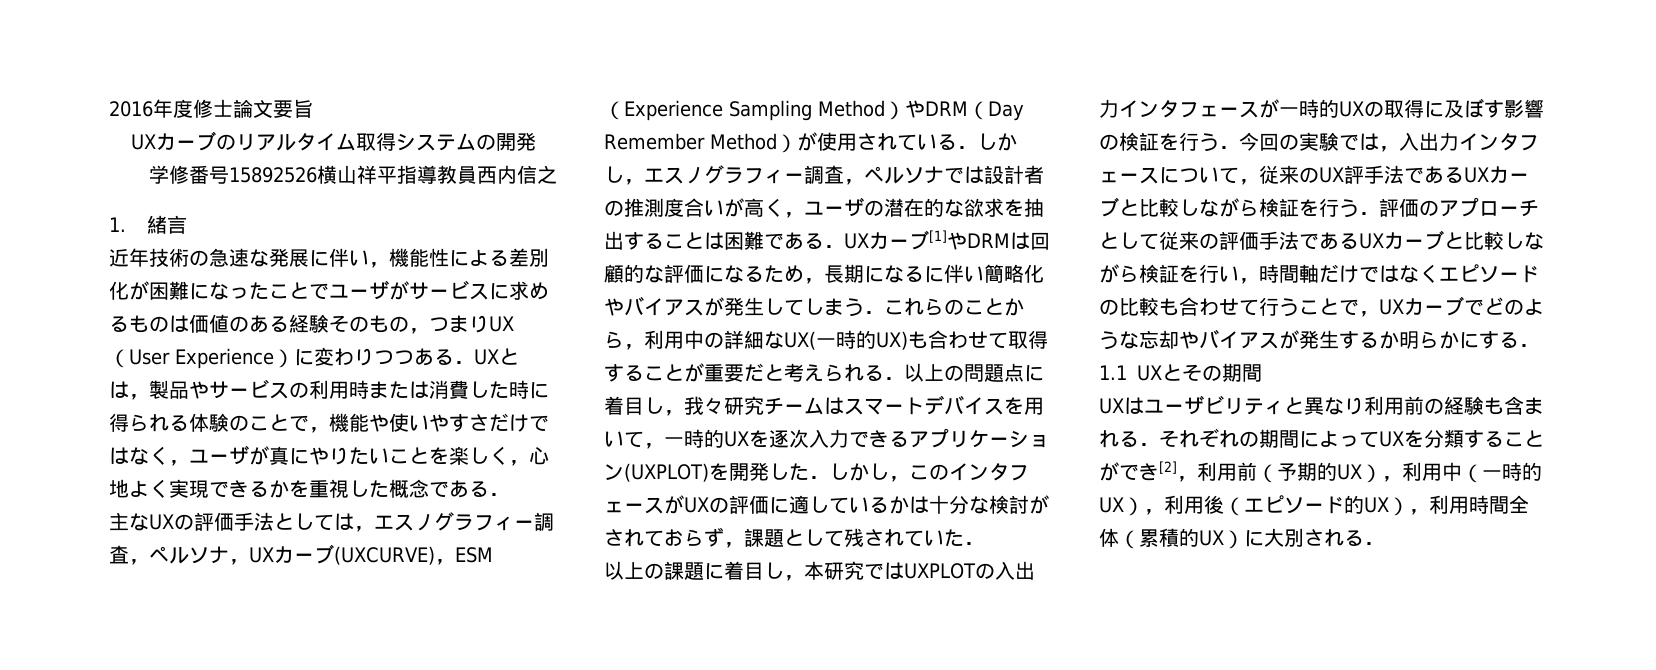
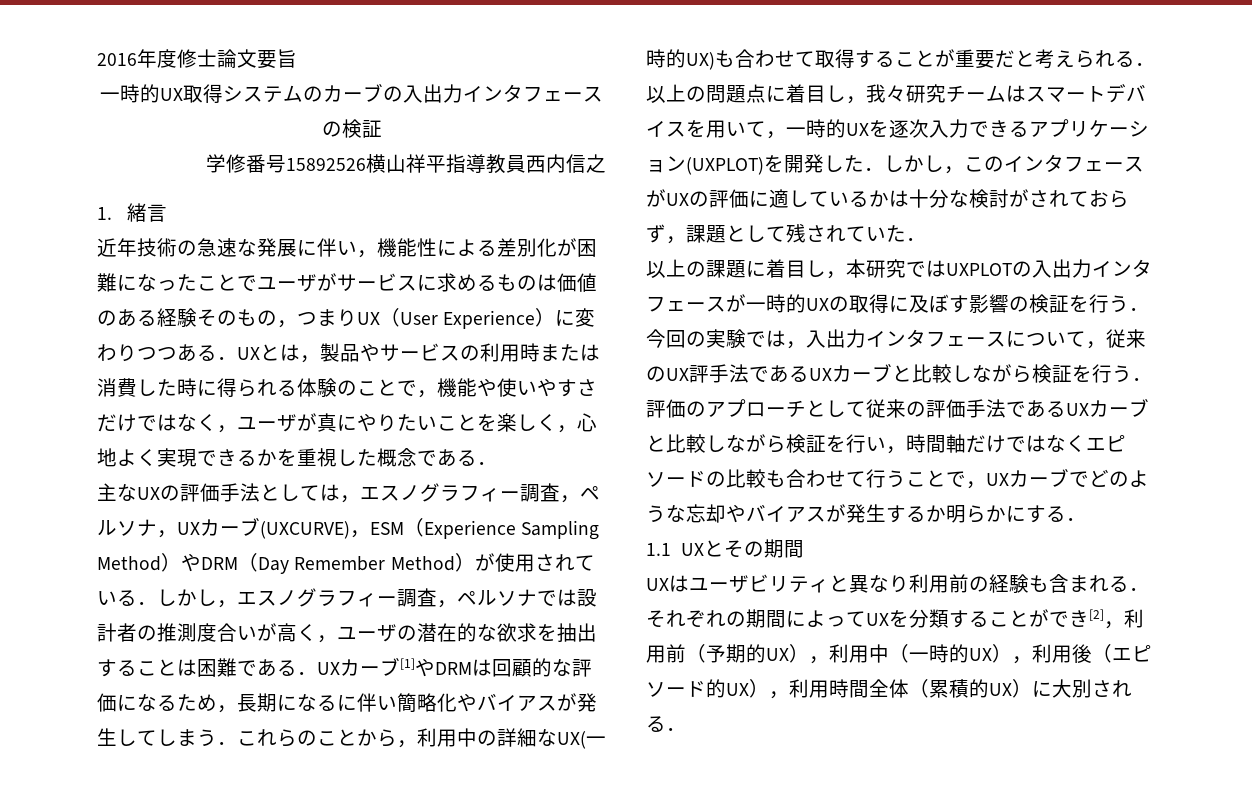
- UXカーブのリアルタイム取得システムの開発
+ 一時的UX取得システムのカーブの入出力インタフェースの検証

